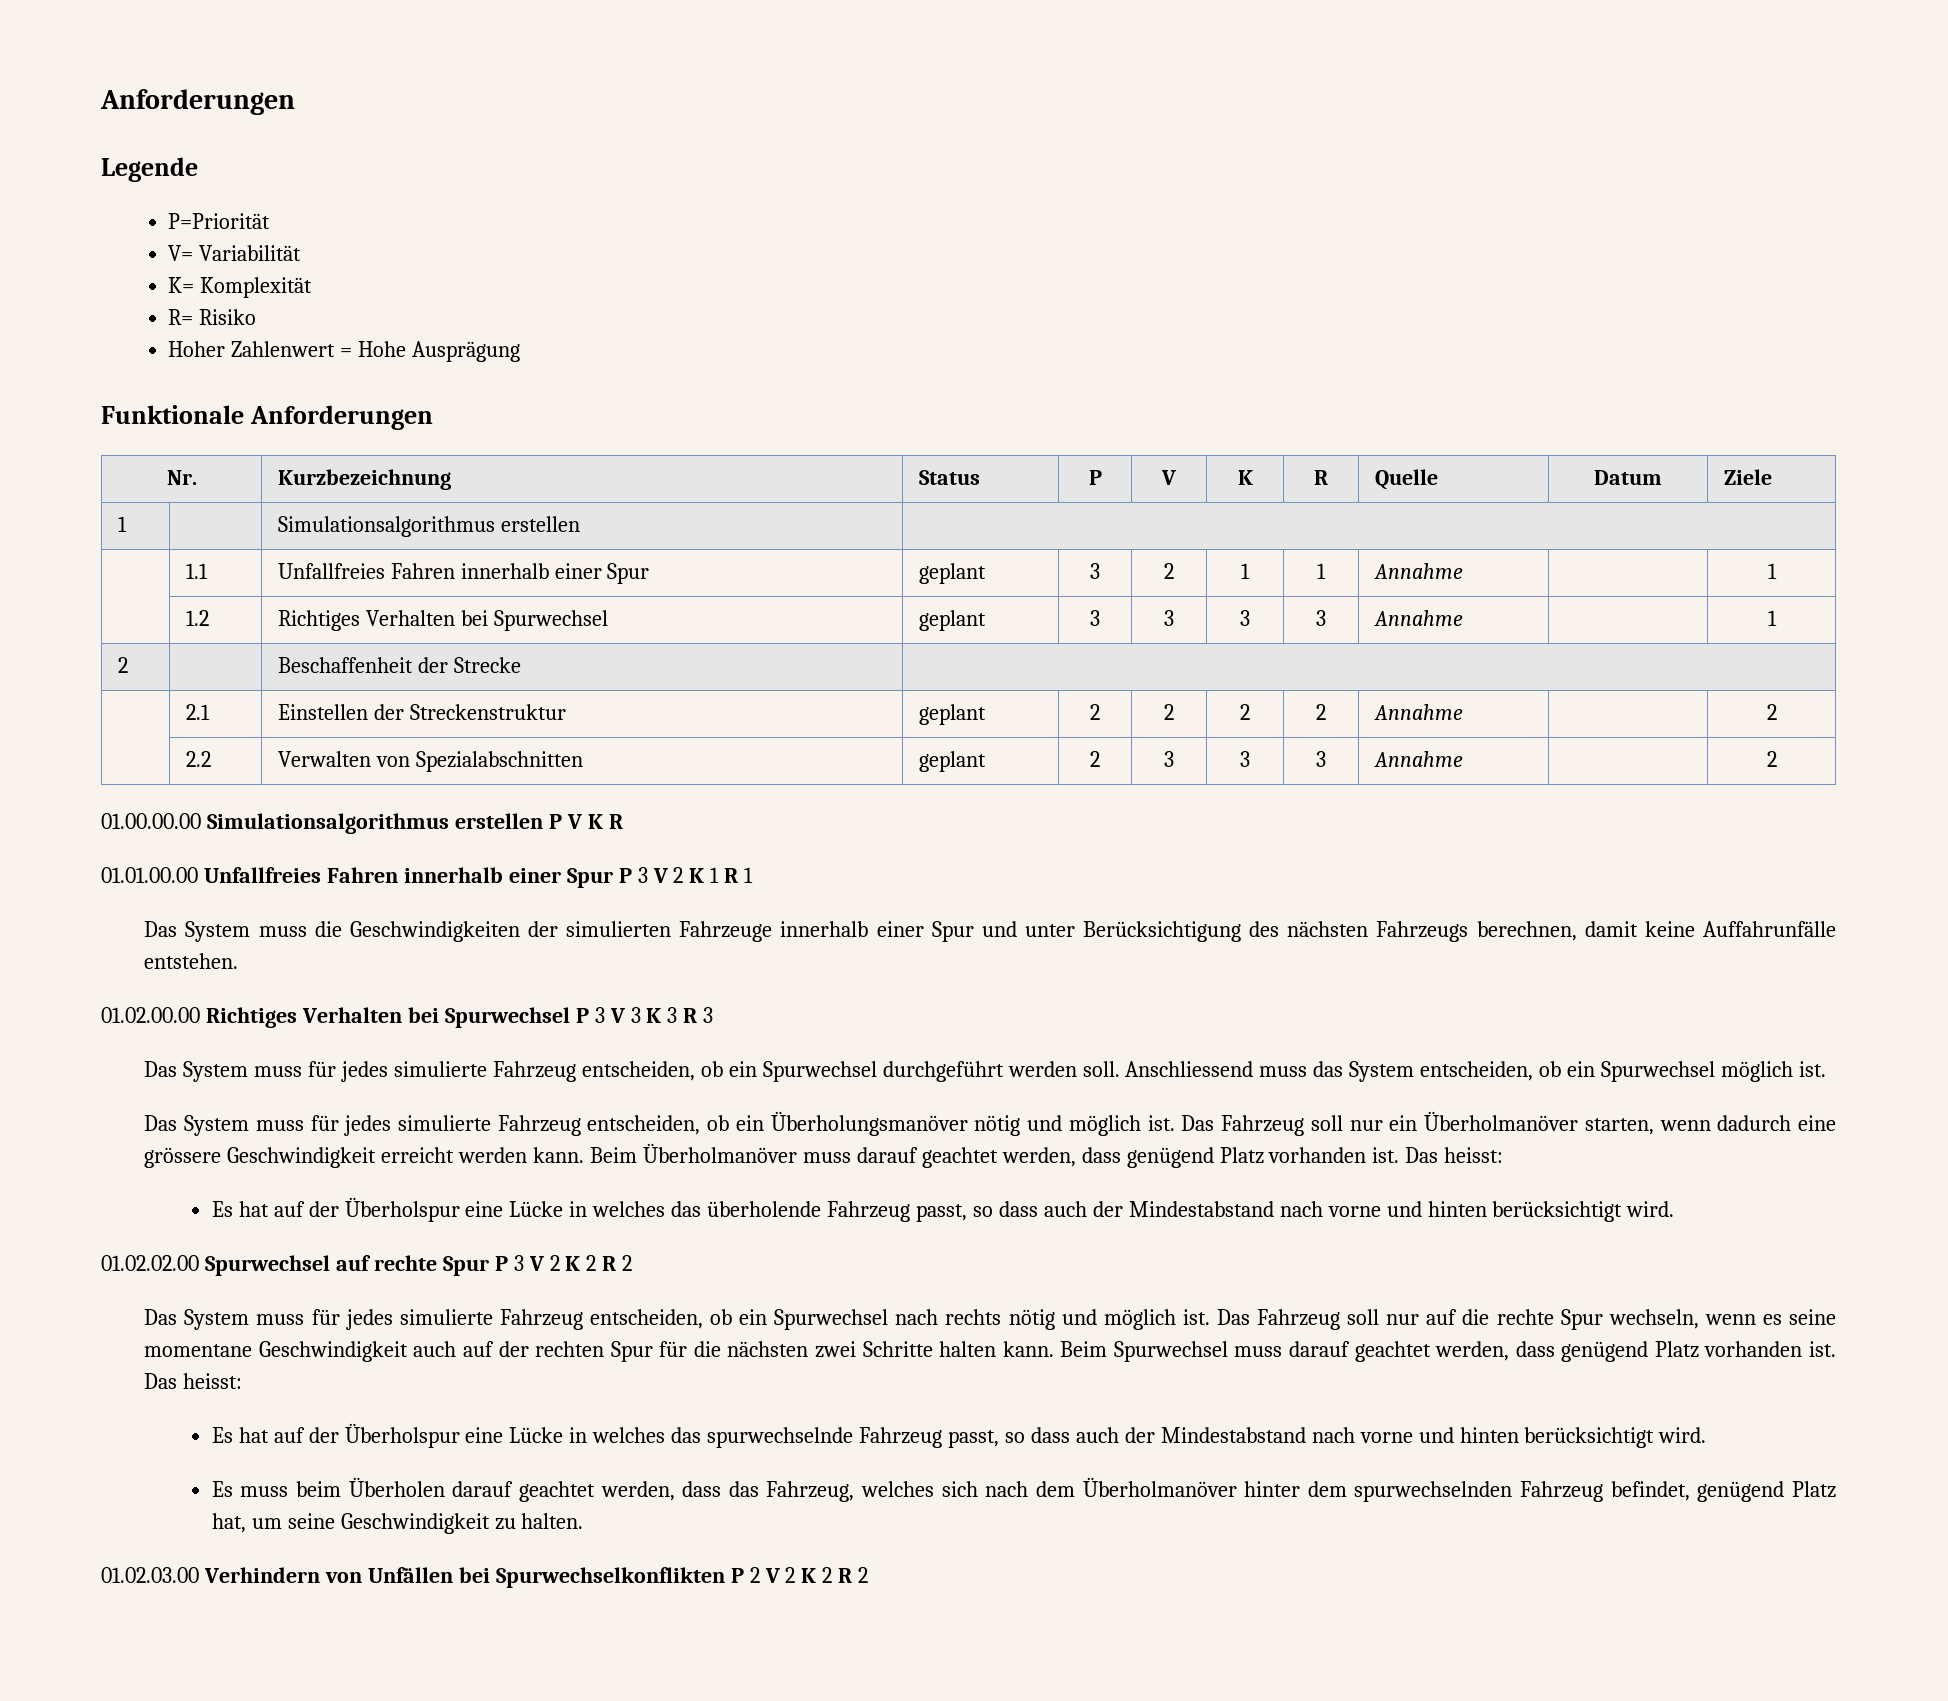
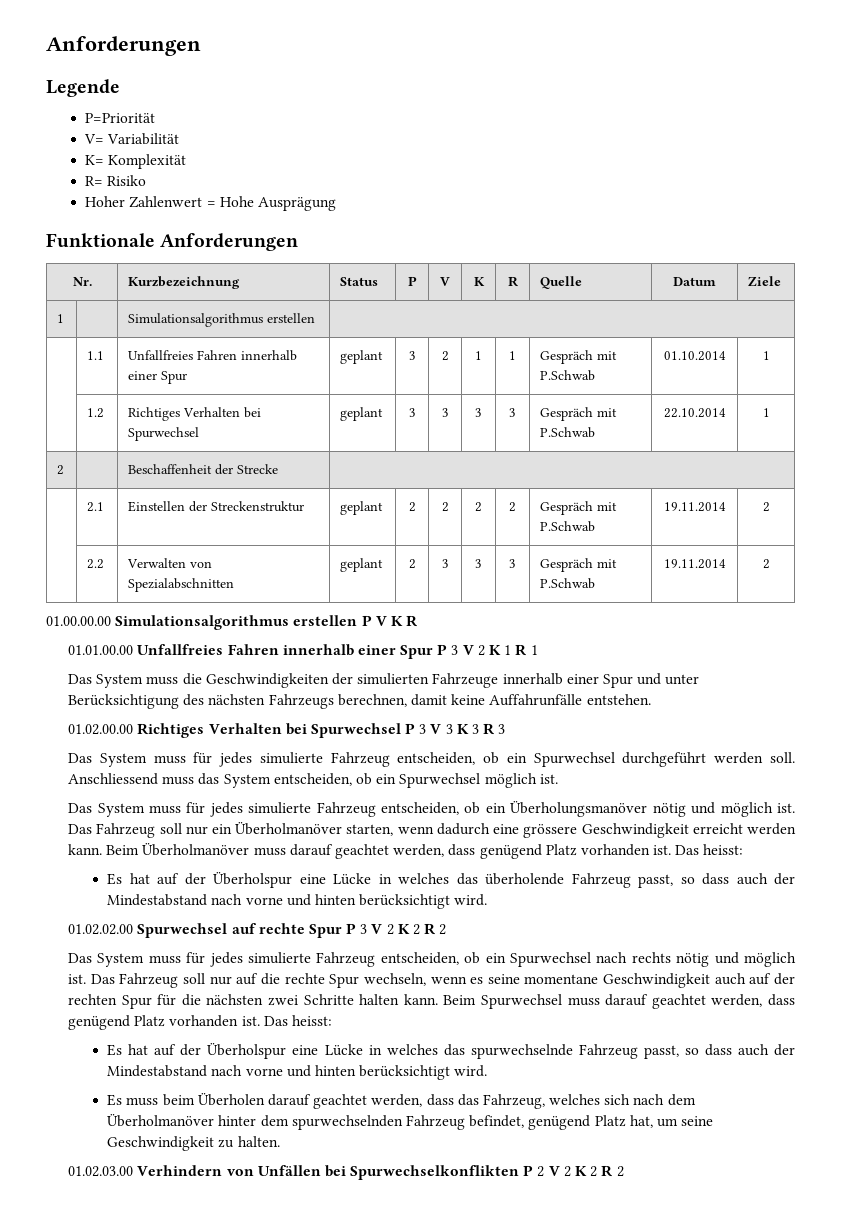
- | 1.1 | Unfallfreies Fahren innerhalb einer Spur | geplant | 3 | 2 | 1 | 1 | Annahme | | 1
+ | 1.1 | Unfallfreies Fahren innerhalb einer Spur | geplant | 3 | 2 | 1 | 1 | Gespräch mit P.Schwab | 01.10.2014 | 1
- | 1.2 | Richtiges Verhalten bei Spurwechsel | geplant | 3 | 3 | 3 | 3 | Annahme | | 1
+ | 1.2 | Richtiges Verhalten bei Spurwechsel | geplant | 3 | 3 | 3 | 3 | Gespräch mit P.Schwab | 22.10.2014 | 1
- | 2.1 | Einstellen der Streckenstruktur | geplant | 2 | 2 | 2 | 2 | Annahme | | 2
+ | 2.1 | Einstellen der Streckenstruktur | geplant | 2 | 2 | 2 | 2 | Gespräch mit P.Schwab | 19.11.2014 | 2
- | 2.2 | Verwalten von Spezialabschnitten | geplant | 2 | 3 | 3 | 3 | Annahme | | 2
+ | 2.2 | Verwalten von Spezialabschnitten | geplant | 2 | 3 | 3 | 3 | Gespräch mit P.Schwab | 19.11.2014 | 2

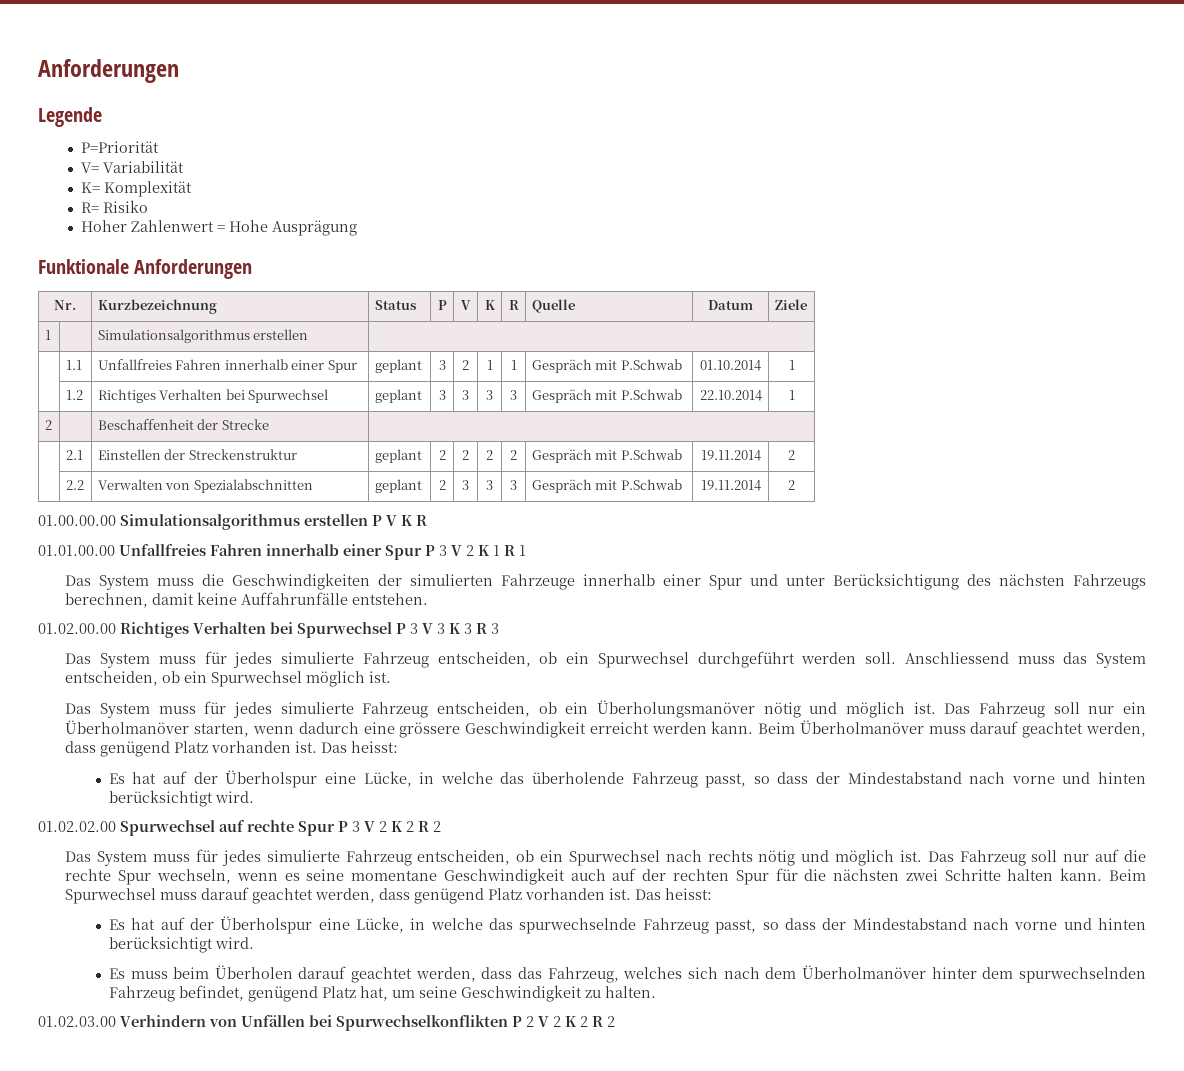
- Es hat auf der Überholspur eine Lücke in welches das überholende Fahrzeug passt, so dass auch der Mindestabstand nach vorne und hinten berücksichtigt wird.
+ Es hat auf der Überholspur eine Lücke, in welche das überholende Fahrzeug passt, so dass der Mindestabstand nach vorne und hinten berücksichtigt wird.
- Es hat auf der Überholspur eine Lücke in welches das spurwechselnde Fahrzeug passt, so dass auch der Mindestabstand nach vorne und hinten berücksichtigt wird.
+ Es hat auf der Überholspur eine Lücke, in welche das spurwechselnde Fahrzeug passt, so dass der Mindestabstand nach vorne und hinten berücksichtigt wird.

